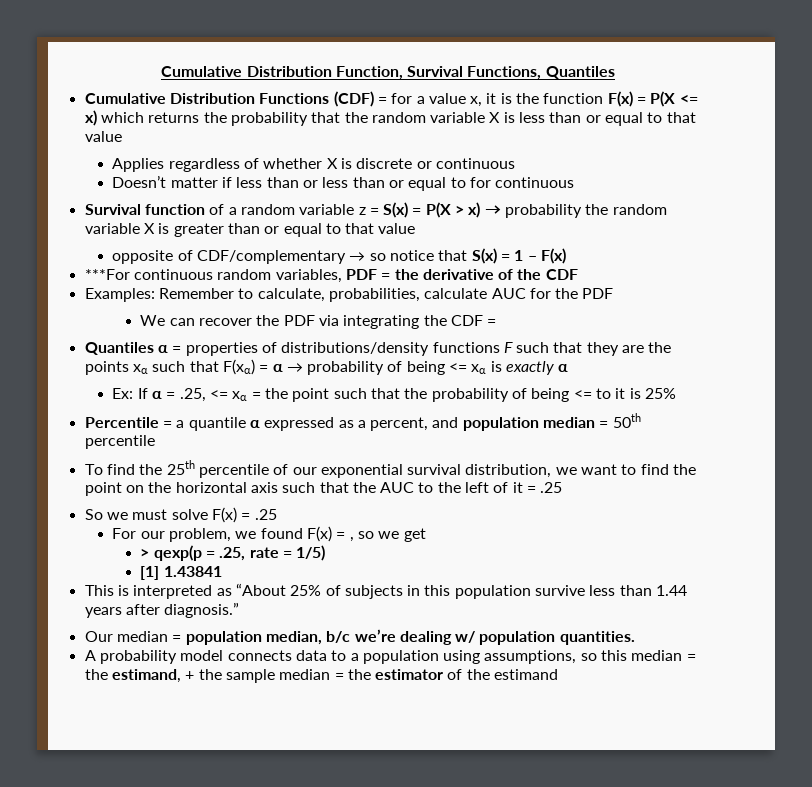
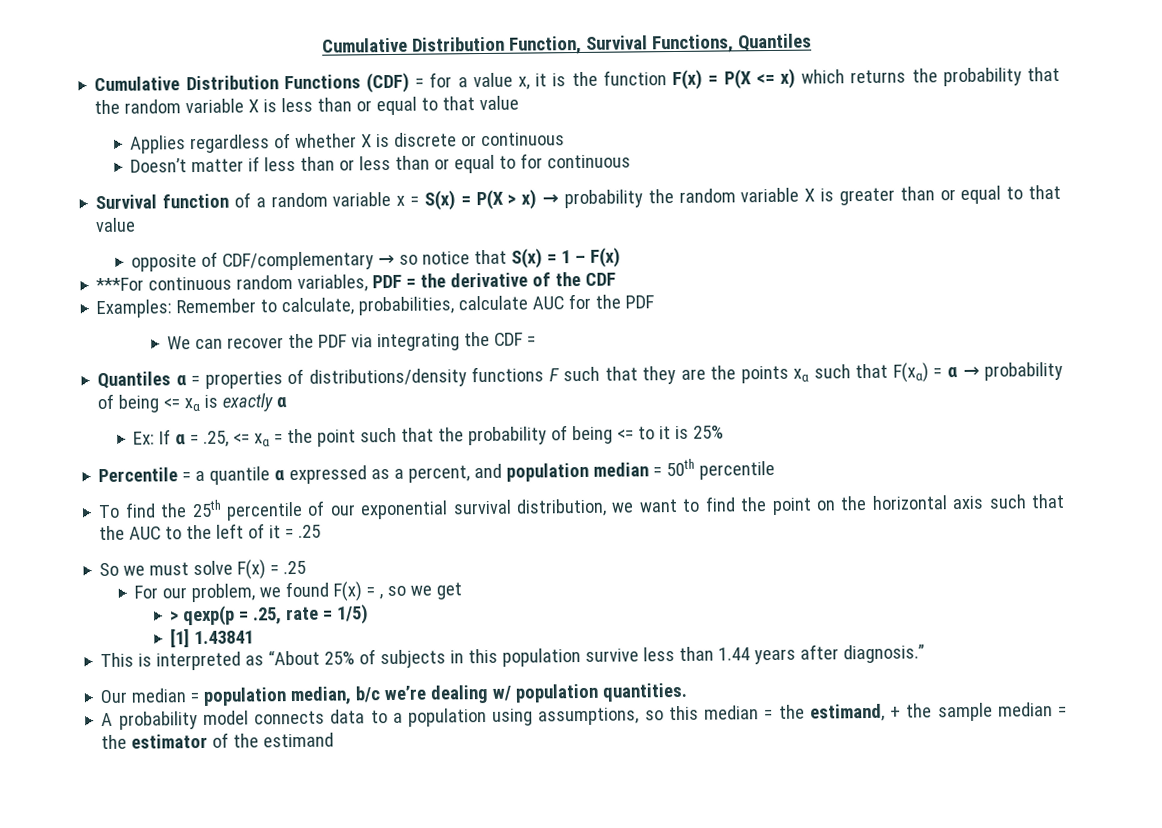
- Survival function of a random variable z = S(x) = P(X > x) → probability the random variable X is greater than or equal to that value
+ Survival function of a random variable x = S(x) = P(X > x) → probability the random variable X is greater than or equal to that value

